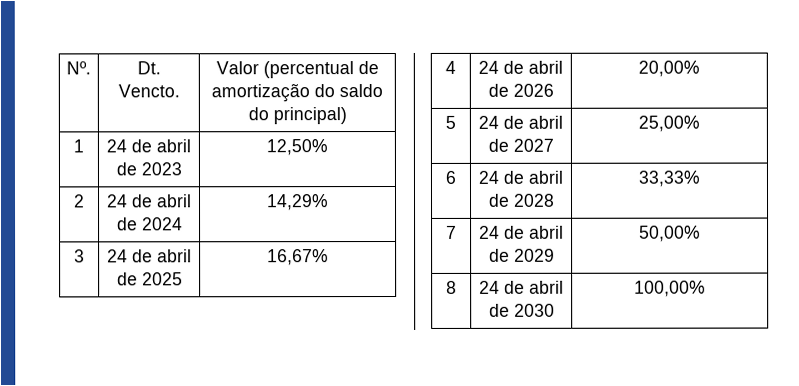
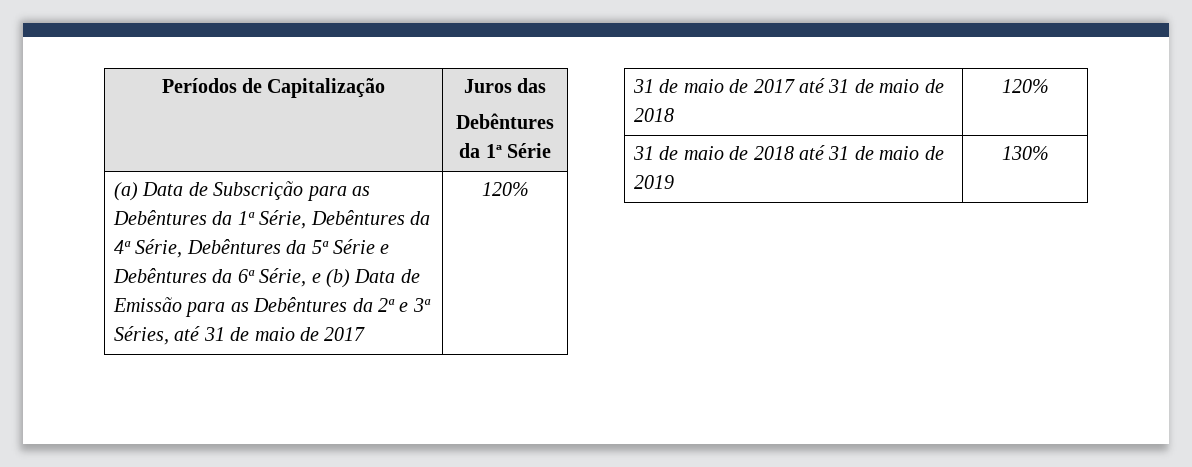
- Nº. | Dt. Vencto. | Valor (percentual de amortização do saldo do principal)
- 1 | 24 de abril de 2023 | 12,50%
- 2 | 24 de abril de 2024 | 14,29%
- 3 | 24 de abril de 2025 | 16,67%
- 4 | 24 de abril de 2026 | 20,00%
- 5 | 24 de abril de 2027 | 25,00%
- 6 | 24 de abril de 2028 | 33,33%
- 7 | 24 de abril de 2029 | 50,00%
- 8 | 24 de abril de 2030 | 100,00%
+ Períodos de Capitalização | Juros das
+ Debêntures da 1ª Série
+ (a) Data de Subscrição para as Debêntures da 1ª Série, Debêntures da 4ª Série, Debêntures da 5ª Série e Debêntures da 6ª Série, e (b) Data de Emissão para as Debêntures da 2ª e 3ª Séries, até 31 de maio de 2017 | 120%
+ 31 de maio de 2017 até 31 de maio de 2018 | 120%
+ 31 de maio de 2018 até 31 de maio de 2019 | 130%

